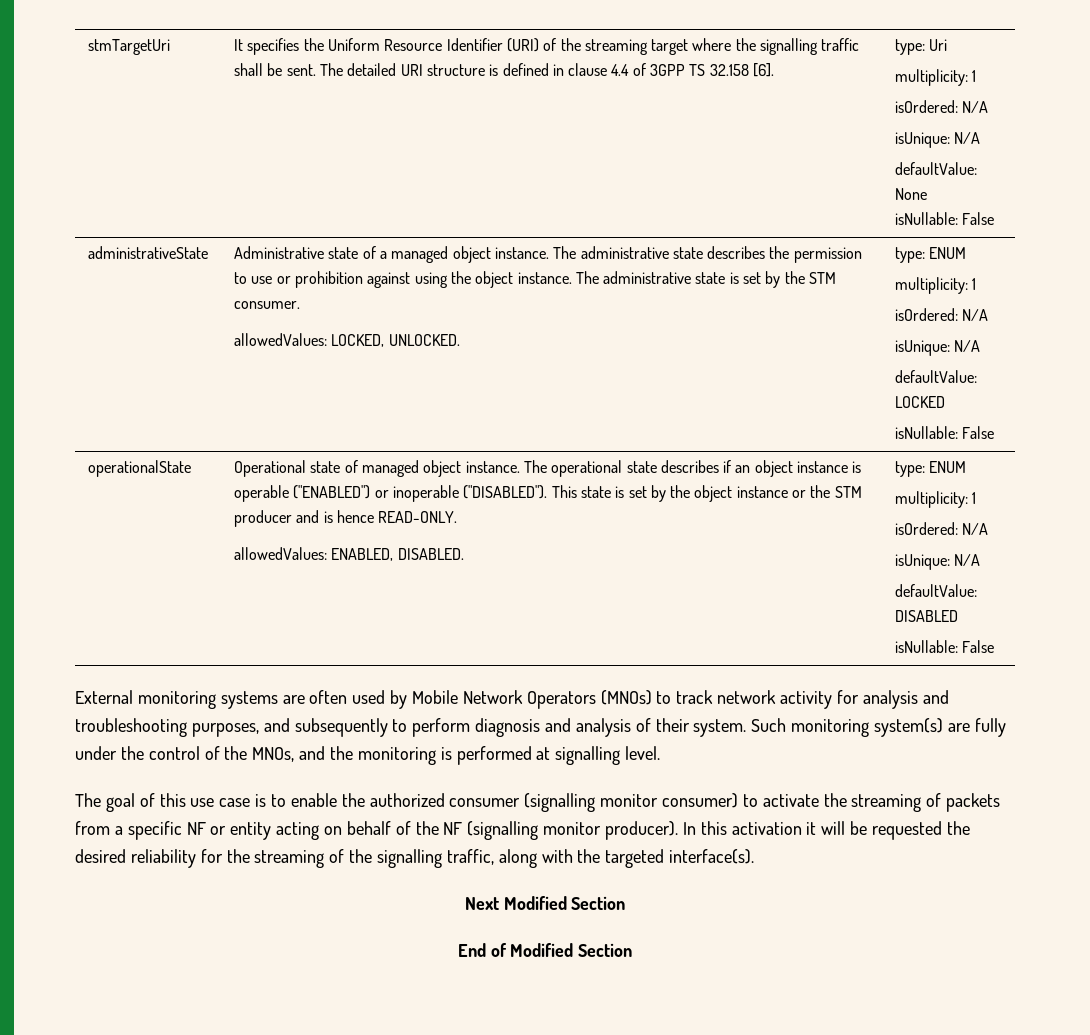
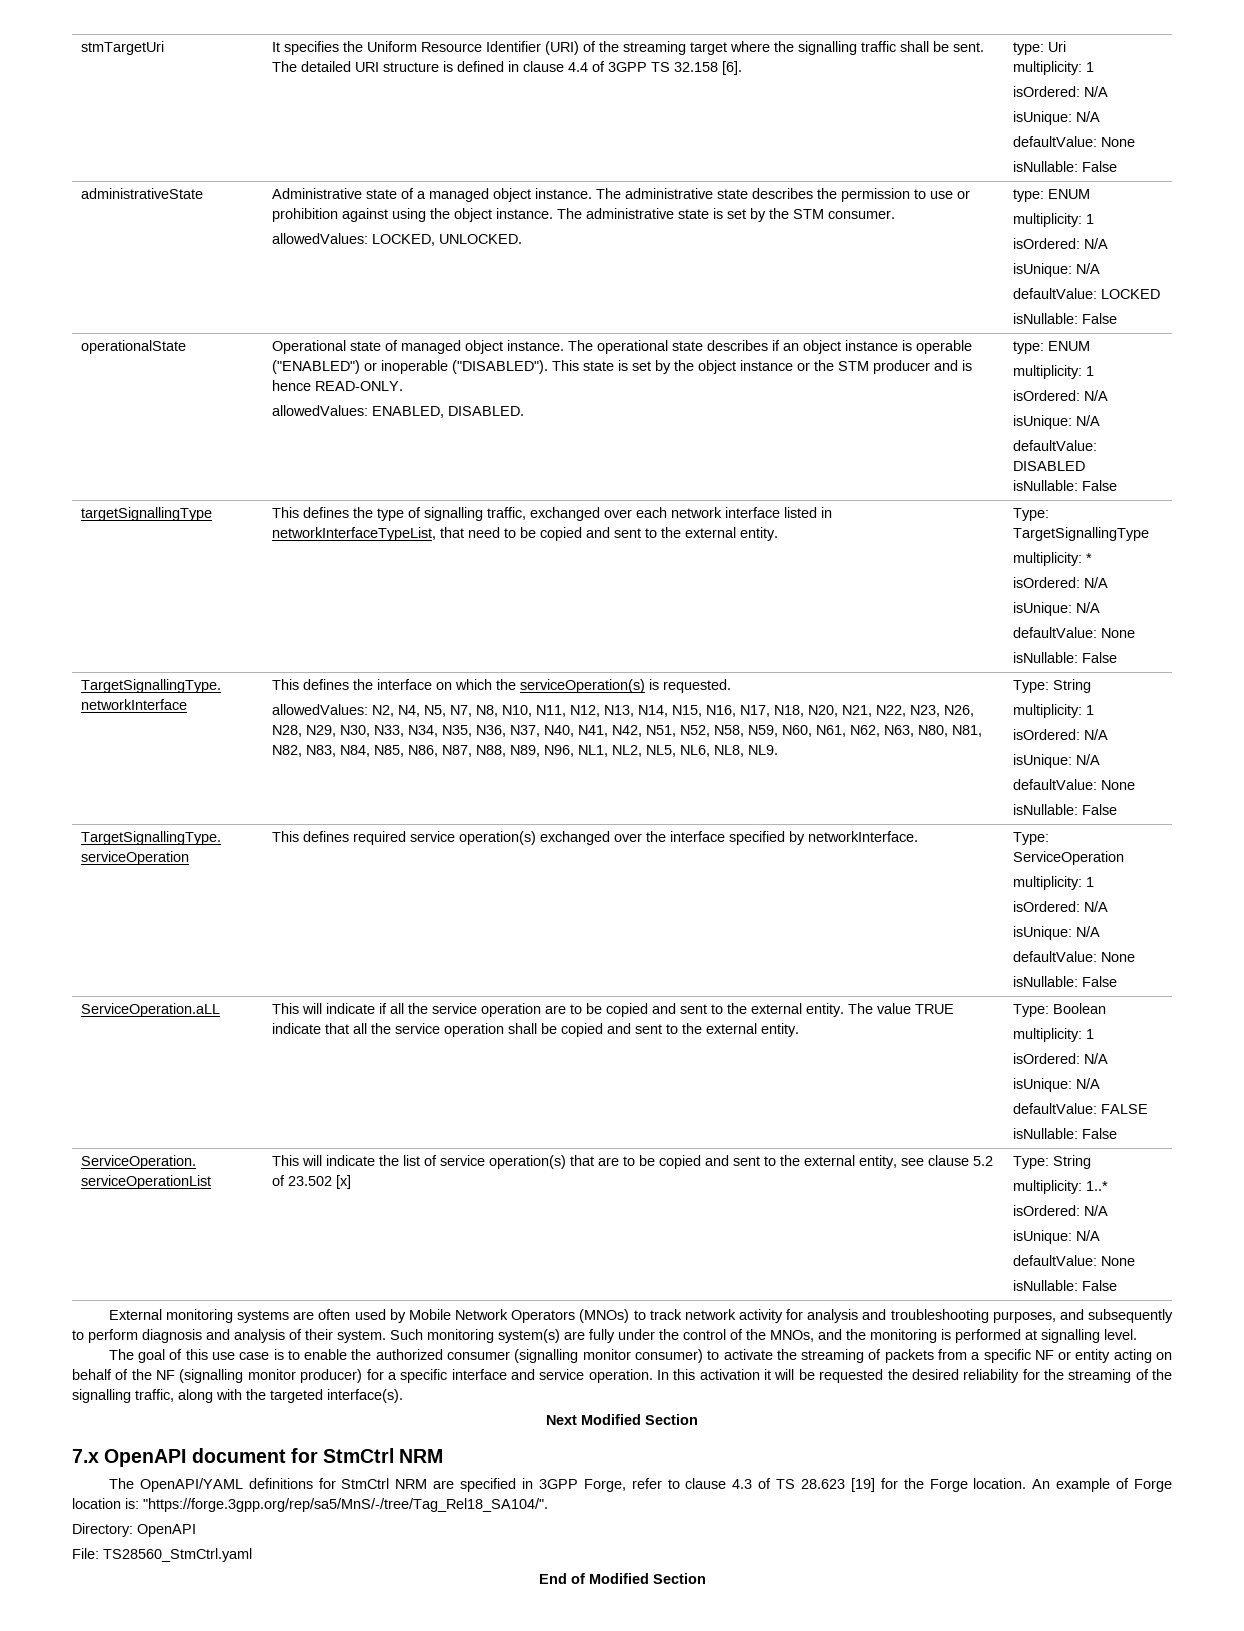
+ targetSignallingType | This defines the type of signalling traffic, exchanged over each network interface listed in networkInterfaceTypeList, that need to be copied and sent to the external entity. | Type: TargetSignallingType
+ multiplicity: *
+ isOrdered: N/A
+ isUnique: N/A
+ defaultValue: None
+ isNullable: False
+ TargetSignallingType. networkInterface | This defines the interface on which the serviceOperation(s) is requested.
+ allowedValues: N2, N4, N5, N7, N8, N10, N11, N12, N13, N14, N15, N16, N17, N18, N20, N21, N22, N23, N26, N28, N29, N30, N33, N34, N35, N36, N37, N40, N41, N42, N51, N52, N58, N59, N60, N61, N62, N63, N80, N81, N82, N83, N84, N85, N86, N87, N88, N89, N96, NL1, NL2, NL5, NL6, NL8, NL9. | Type: String
+ multiplicity: 1
+ isOrdered: N/A
+ isUnique: N/A
+ defaultValue: None
+ isNullable: False
+ TargetSignallingType. serviceOperation | This defines required service operation(s) exchanged over the interface specified by networkInterface. | Type: ServiceOperation
+ multiplicity: 1
+ isOrdered: N/A
+ isUnique: N/A
+ defaultValue: None
+ isNullable: False
+ ServiceOperation.aLL | This will indicate if all the service operation are to be copied and sent to the external entity. The value TRUE indicate that all the service operation shall be copied and sent to the external entity. | Type: Boolean
+ multiplicity: 1
+ isOrdered: N/A
+ isUnique: N/A
+ defaultValue: FALSE
+ isNullable: False
+ ServiceOperation. serviceOperationList | This will indicate the list of service operation(s) that are to be copied and sent to the external entity, see clause 5.2 of 23.502 [x] | Type: String
+ multiplicity: 1..*
+ isOrdered: N/A
+ isUnique: N/A
+ defaultValue: None
+ isNullable: False
- The goal of this use case is to enable the authorized consumer (signalling monitor consumer) to activate the streaming of packets from a specific NF or entity acting on behalf of the NF (signalling monitor producer).
+ The goal of this use case is to enable the authorized consumer (signalling monitor consumer) to activate the streaming of packets from a specific NF or entity acting on behalf of the NF (signalling monitor producer) for a specific interface and service operation.
+ 7.x OpenAPI document for StmCtrl NRM
+ The OpenAPI/YAML definitions for StmCtrl NRM are specified in 3GPP Forge, refer to clause 4.3 of TS 28.623 [19] for the Forge location. An example of Forge location is: "https://forge.3gpp.org/rep/sa5/MnS/-/tree/Tag_Rel18_SA104/".
+ Directory: OpenAPI
+ File: TS28560_StmCtrl.yaml

